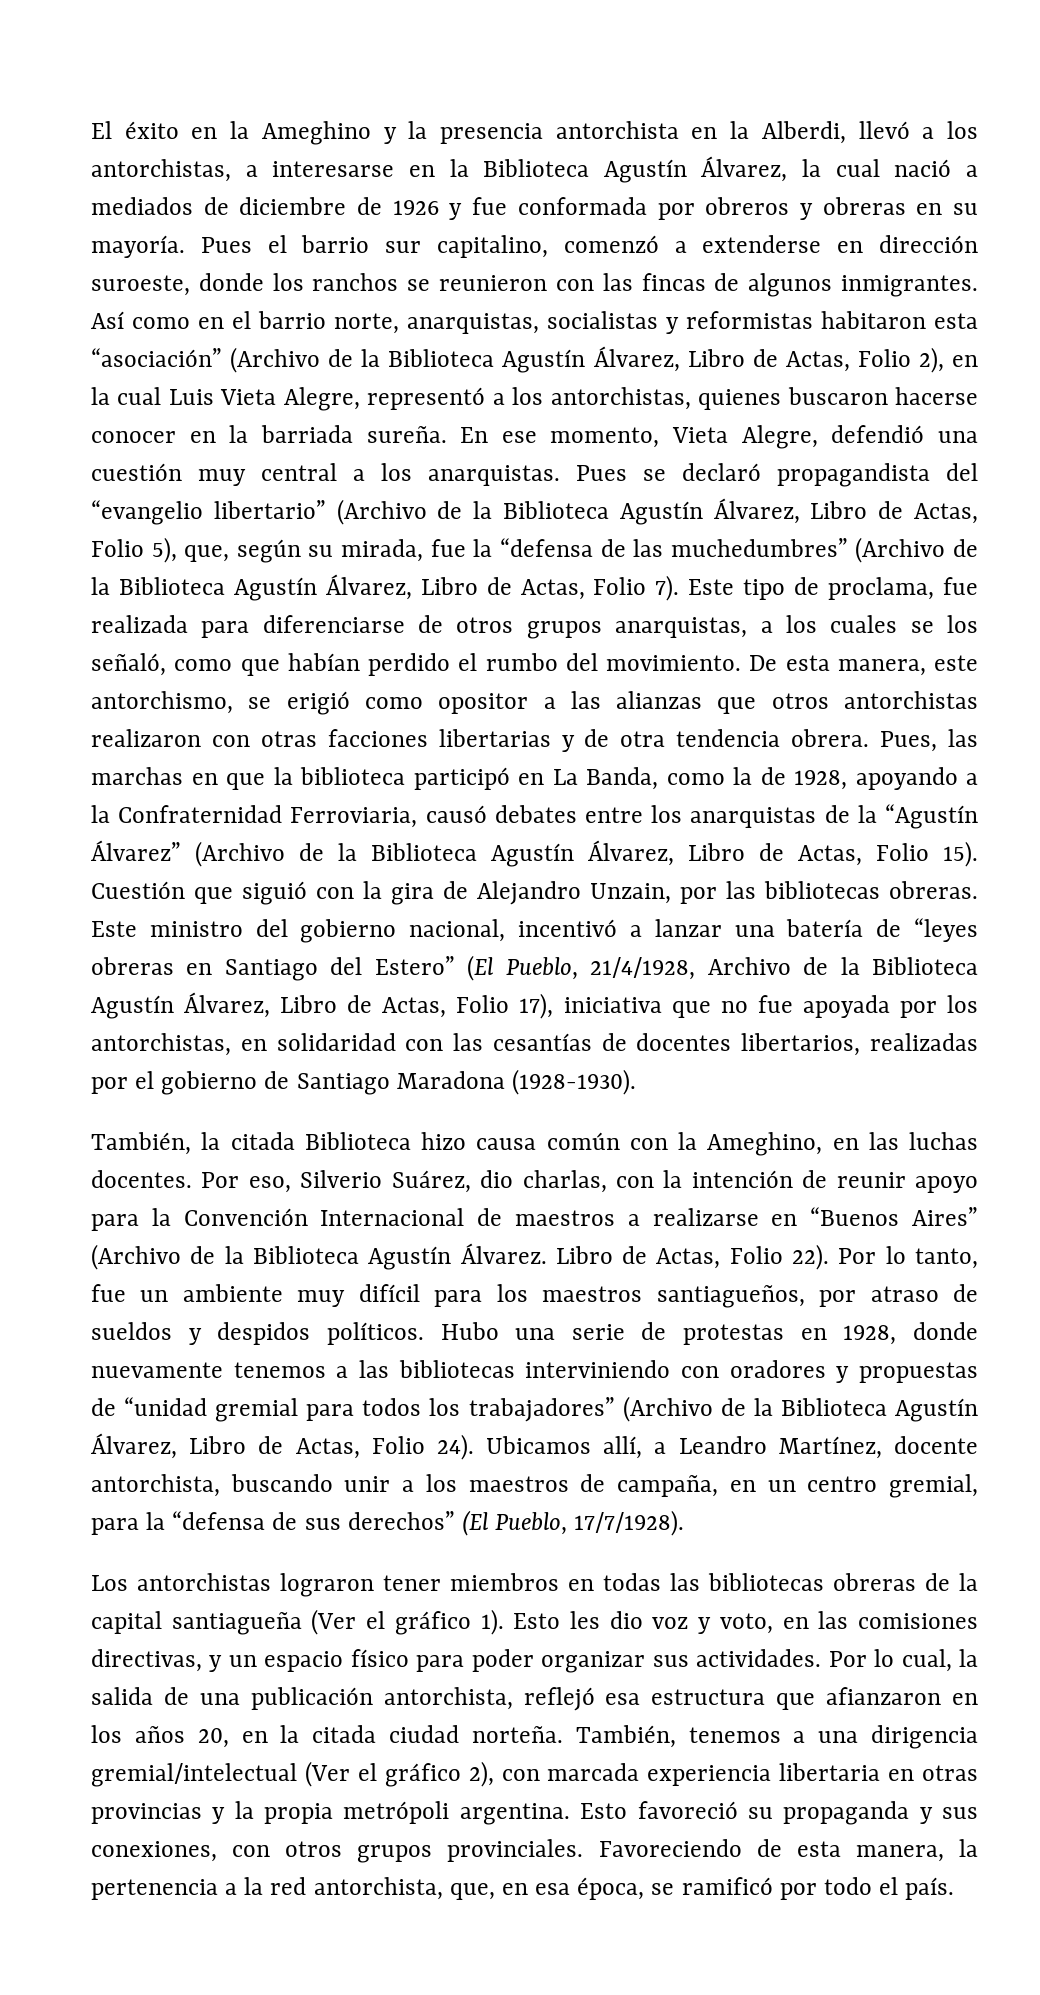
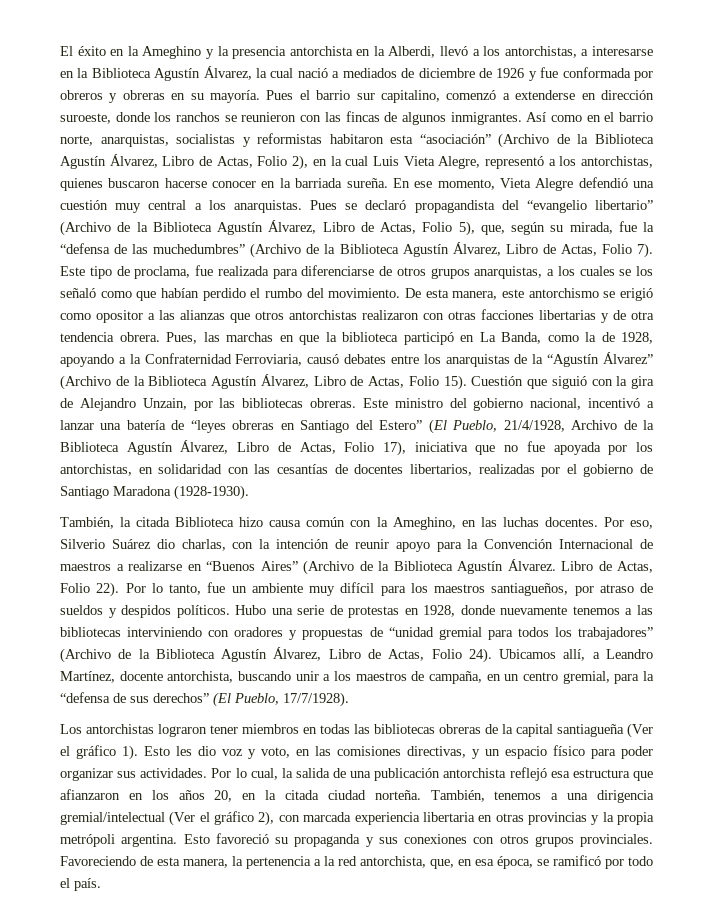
- En ese momento, Vieta Alegre, defendió una cuestión muy central a los anarquistas.
+ En ese momento, Vieta Alegre defendió una cuestión muy central a los anarquistas.
- Este tipo de proclama, fue realizada para diferenciarse de otros grupos anarquistas, a los cuales se los señaló, como que habían perdido el rumbo del movimiento.
+ Este tipo de proclama, fue realizada para diferenciarse de otros grupos anarquistas, a los cuales se los señaló como que habían perdido el rumbo del movimiento.
- De esta manera, este antorchismo, se erigió como opositor a las alianzas que otros antorchistas realizaron con otras facciones libertarias y de otra tendencia obrera.
+ De esta manera, este antorchismo se erigió como opositor a las alianzas que otros antorchistas realizaron con otras facciones libertarias y de otra tendencia obrera.
- Por eso, Silverio Suárez, dio charlas, con la intención de reunir apoyo para la Convención Internacional de maestros a realizarse en “Buenos Aires” (Archivo de la Biblioteca Agustín Álvarez.
+ Por eso, Silverio Suárez dio charlas, con la intención de reunir apoyo para la Convención Internacional de maestros a realizarse en “Buenos Aires” (Archivo de la Biblioteca Agustín Álvarez.
- Por lo cual, la salida de una publicación antorchista, reflejó esa estructura que afianzaron en los años 20, en la citada ciudad norteña.
+ Por lo cual, la salida de una publicación antorchista reflejó esa estructura que afianzaron en los años 20, en la citada ciudad norteña.
- Esto favoreció su propaganda y sus conexiones, con otros grupos provinciales.
+ Esto favoreció su propaganda y sus conexiones con otros grupos provinciales.

